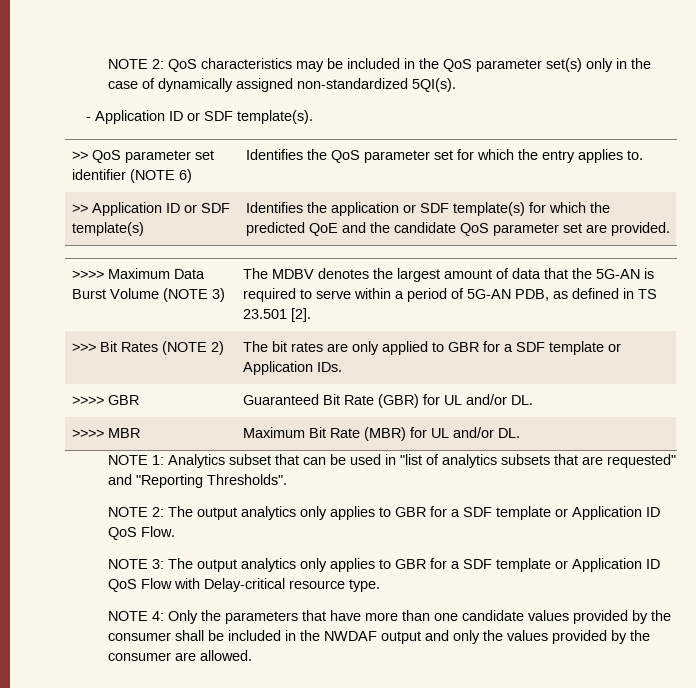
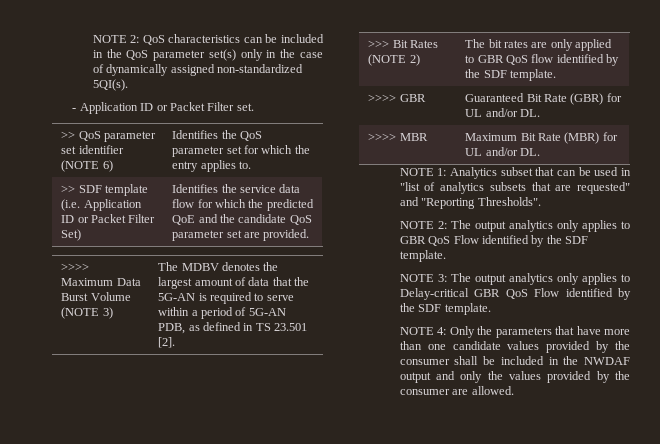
- NOTE 2: QoS characteristics may be included in the QoS parameter set(s) only in the case of dynamically assigned non-standardized 5QI(s).
+ NOTE 2: QoS characteristics can be included in the QoS parameter set(s) only in the case of dynamically assigned non-standardized 5QI(s).
- - Application ID or SDF template(s).
+ - Application ID or Packet Filter set.
- >> Application ID or SDF template(s) | Identifies the application or SDF template(s) for which the predicted QoE and the candidate QoS parameter set are provided.
+ >> SDF template (i.e. Application ID or Packet Filter Set) | Identifies the service data flow for which the predicted QoE and the candidate QoS parameter set are provided.
- >>> Bit Rates (NOTE 2) | The bit rates are only applied to GBR for a SDF template or Application IDs.
+ >>> Bit Rates (NOTE 2) | The bit rates are only applied to GBR QoS flow identified by the SDF template.
- NOTE 2: The output analytics only applies to GBR for a SDF template or Application ID QoS Flow.
+ NOTE 2: The output analytics only applies to GBR QoS Flow identified by the SDF template.
- NOTE 3: The output analytics only applies to GBR for a SDF template or Application ID QoS Flow with Delay-critical resource type.
+ NOTE 3: The output analytics only applies to Delay-critical GBR QoS Flow identified by the SDF template.

